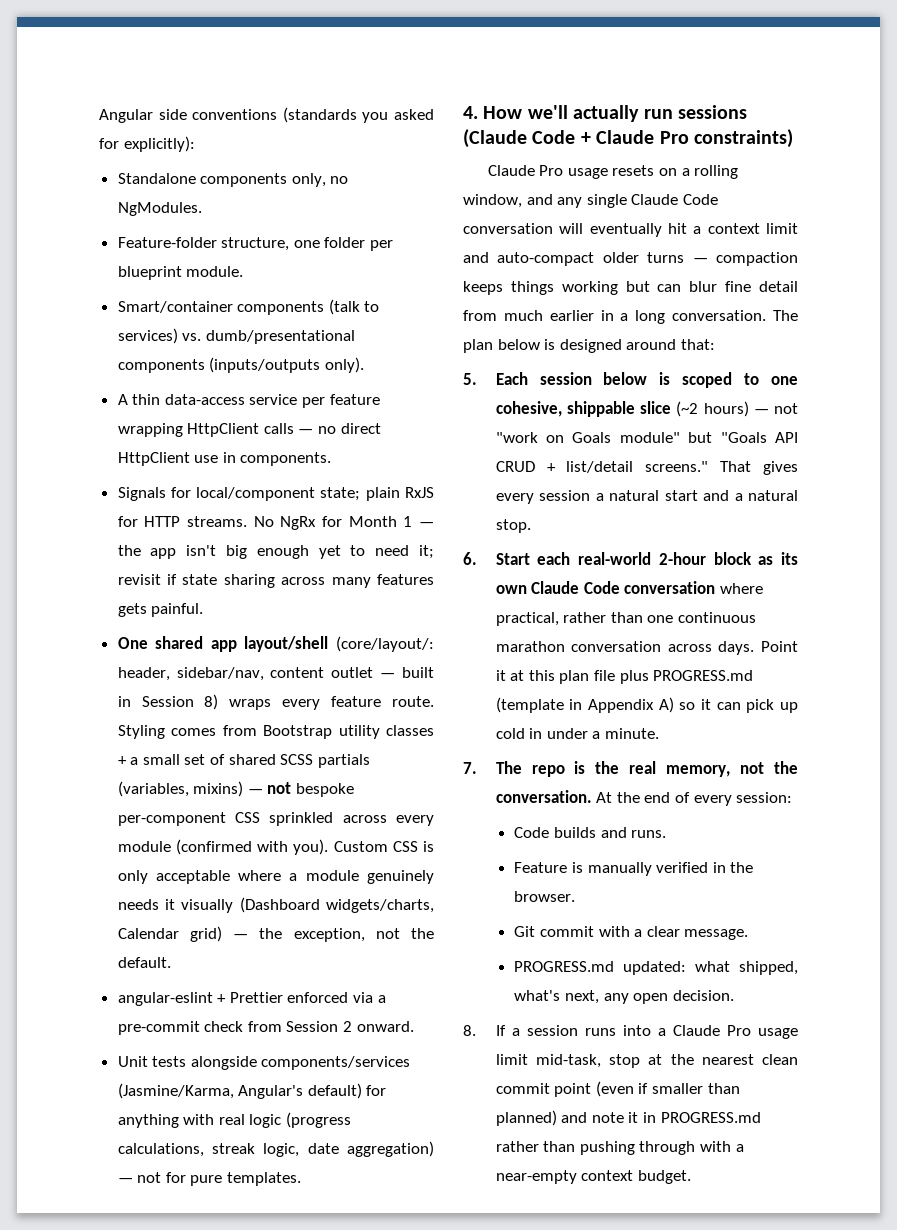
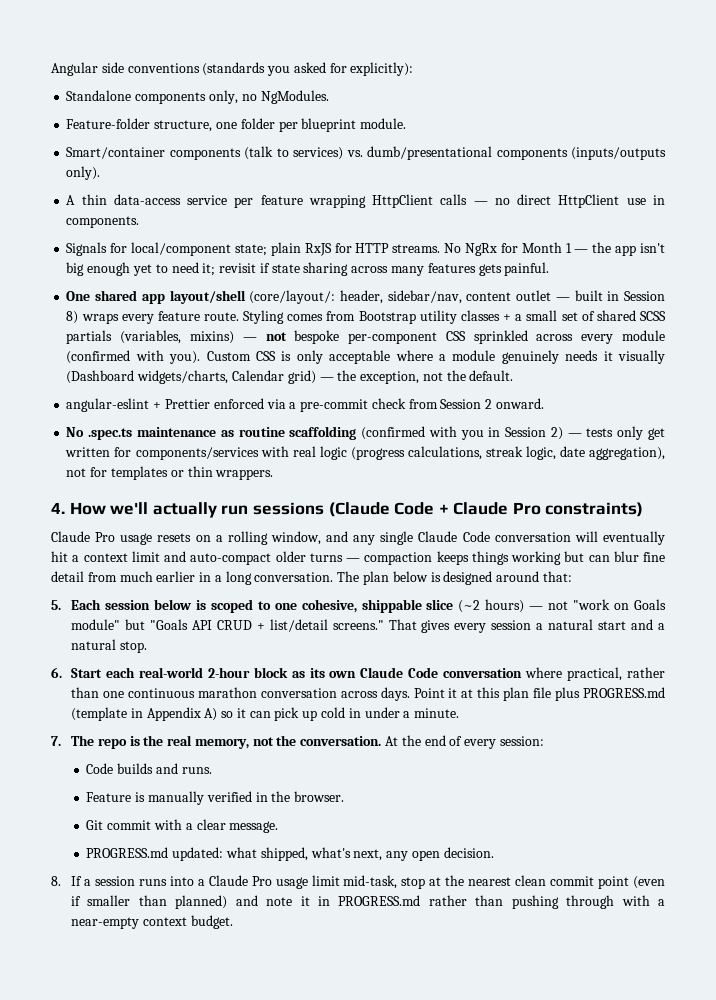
- Unit tests alongside components/services (Jasmine/Karma, Angular's default) for anything with real logic (progress calculations, streak logic, date aggregation) — not for pure templates.
+ No .spec.ts maintenance as routine scaffolding (confirmed with you in Session 2) — tests only get written for components/services with real logic (progress calculations, streak logic, date aggregation), not for templates or thin wrappers.

